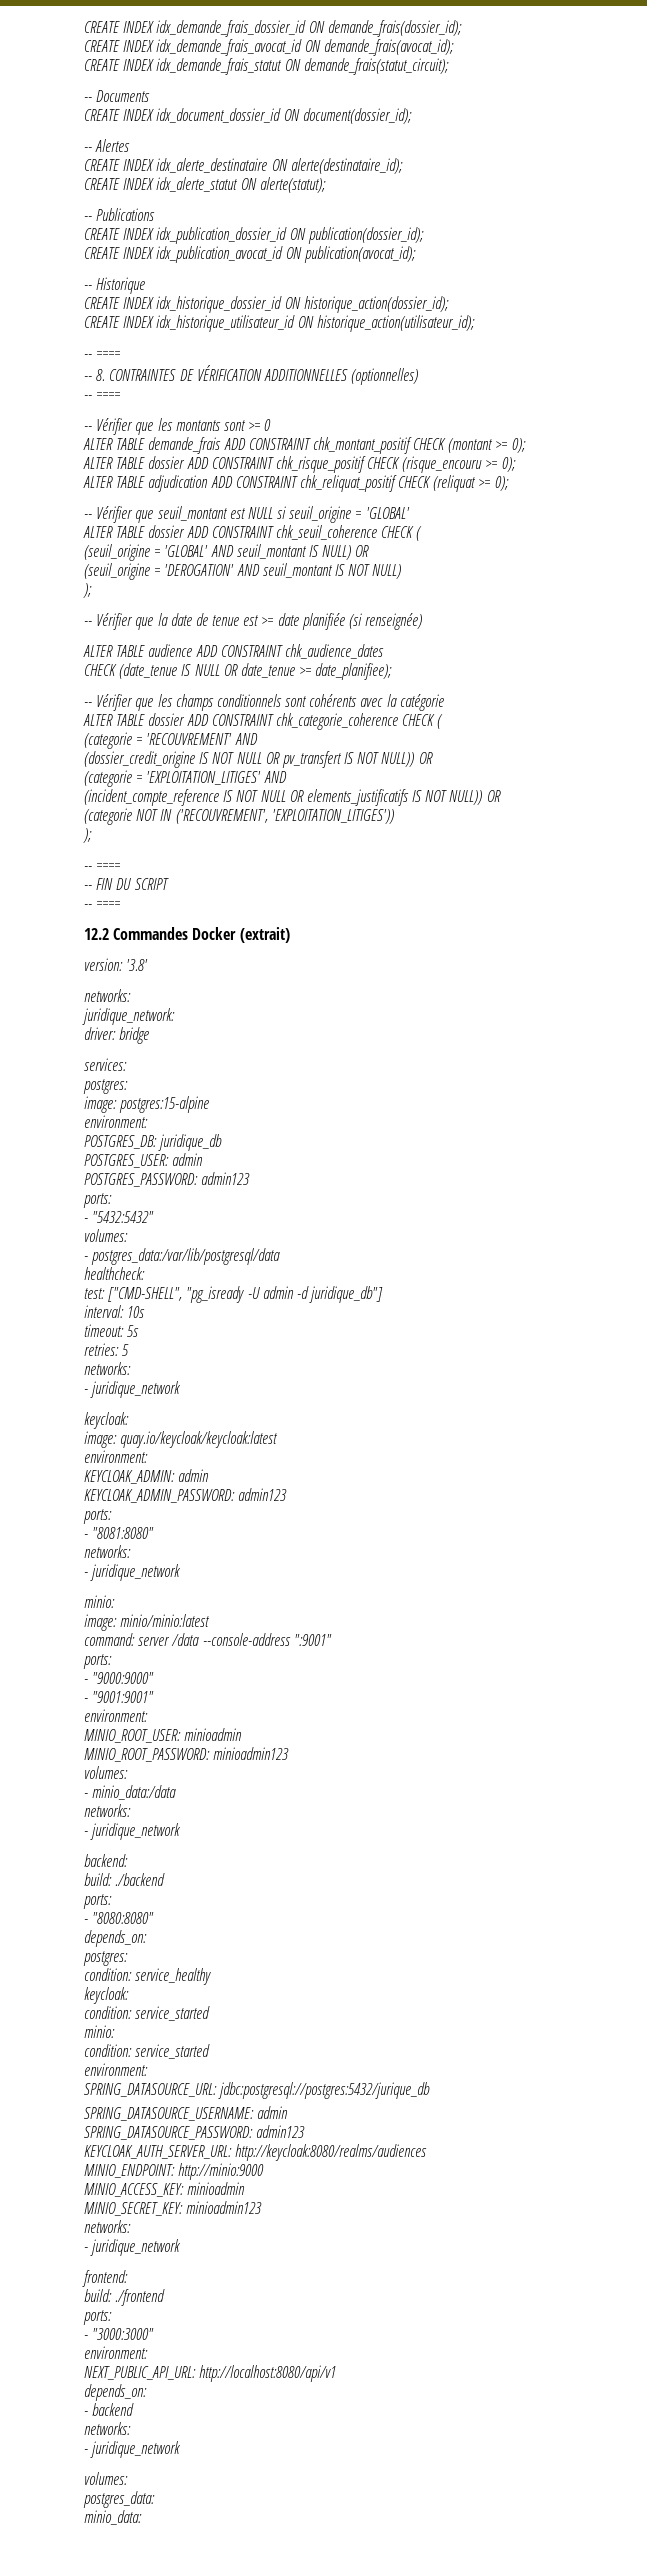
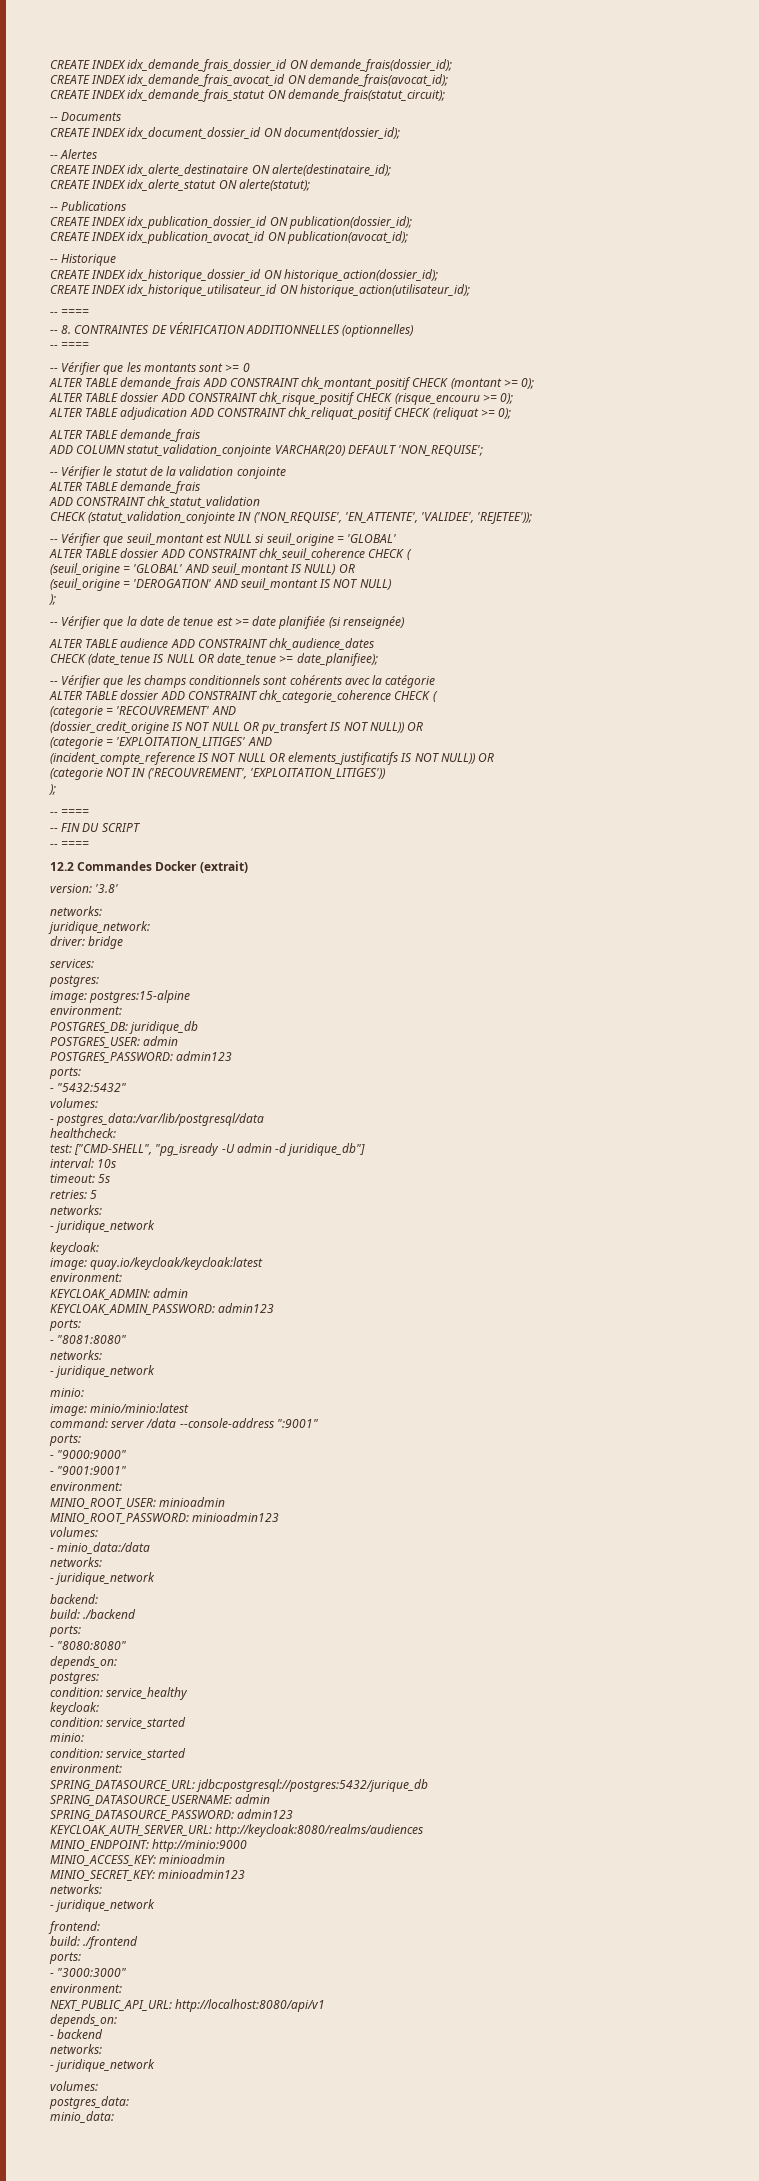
  ALTER TABLE adjudication ADD CONSTRAINT chk_reliquat_positif CHECK (reliquat >= 0);
+ ALTER TABLE demande_frais
+ ADD COLUMN statut_validation_conjointe VARCHAR(20) DEFAULT 'NON_REQUISE';
+ -- Vérifier le statut de la validation conjointe
+ ALTER TABLE demande_frais
+ ADD CONSTRAINT chk_statut_validation
+ CHECK (statut_validation_conjointe IN ('NON_REQUISE', 'EN_ATTENTE', 'VALIDEE', 'REJETEE'));

